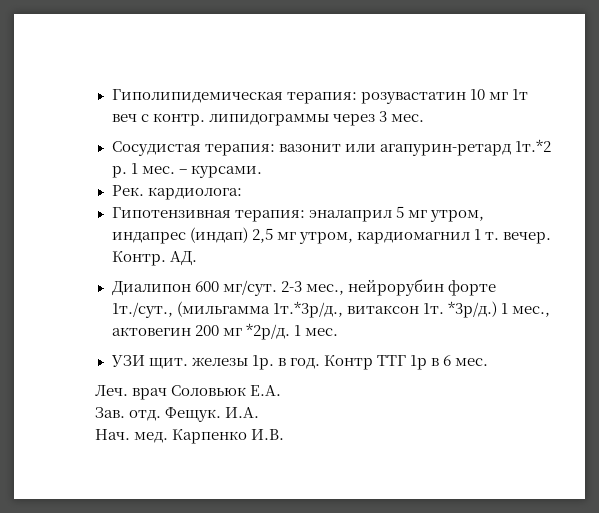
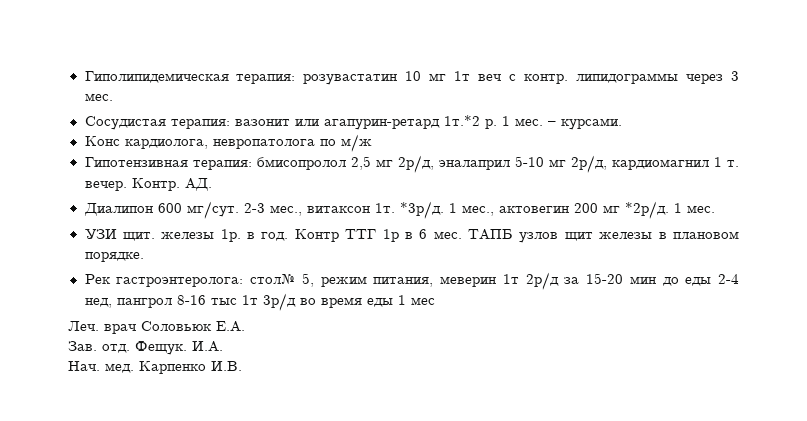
- Рек. кардиолога:
- Гипотензивная терапия: эналаприл 5 мг утром, индапрес (индап) 2,5 мг утром, кардиомагнил 1 т. вечер.
+ Конс кардиолога, невропатолога по м/ж
+ Гипотензивная терапия: бмисопролол 2,5 мг 2р/д, эналаприл 5-10 мг 2р/д, кардиомагнил 1 т. вечер.
- 2-3 мес., нейрорубин форте 1т./сут., (мильгамма 1т.*3р/д., витаксон 1т.
+ 2-3 мес., витаксон 1т.
- *3р/д.)
+ *3р/д.
+ ТАПБ узлов щит железы в плановом порядке.
+ Рек гастроэнтеролога: стол№ 5, режим питания, меверин 1т 2р/д за 15-20 мин до еды 2-4 нед, пангрол 8-16 тыс 1т 3р/д во время еды 1 мес

